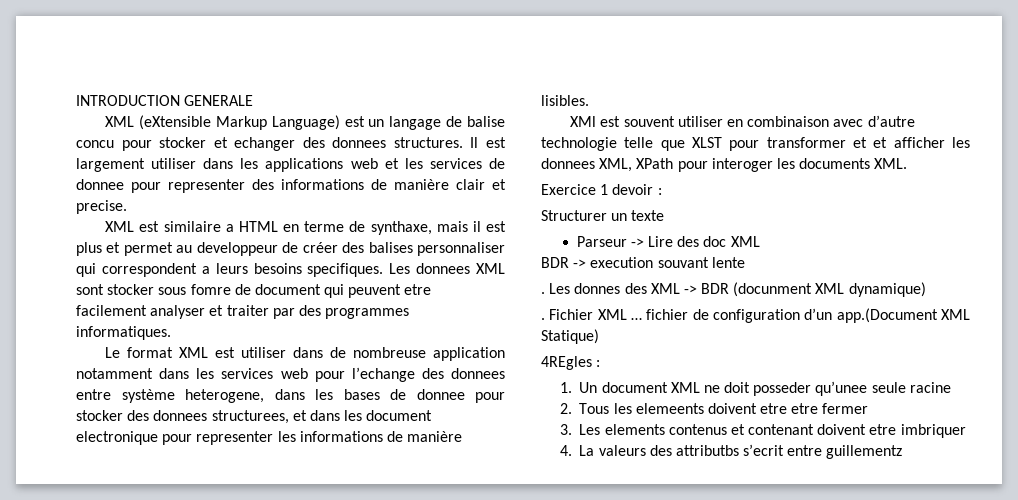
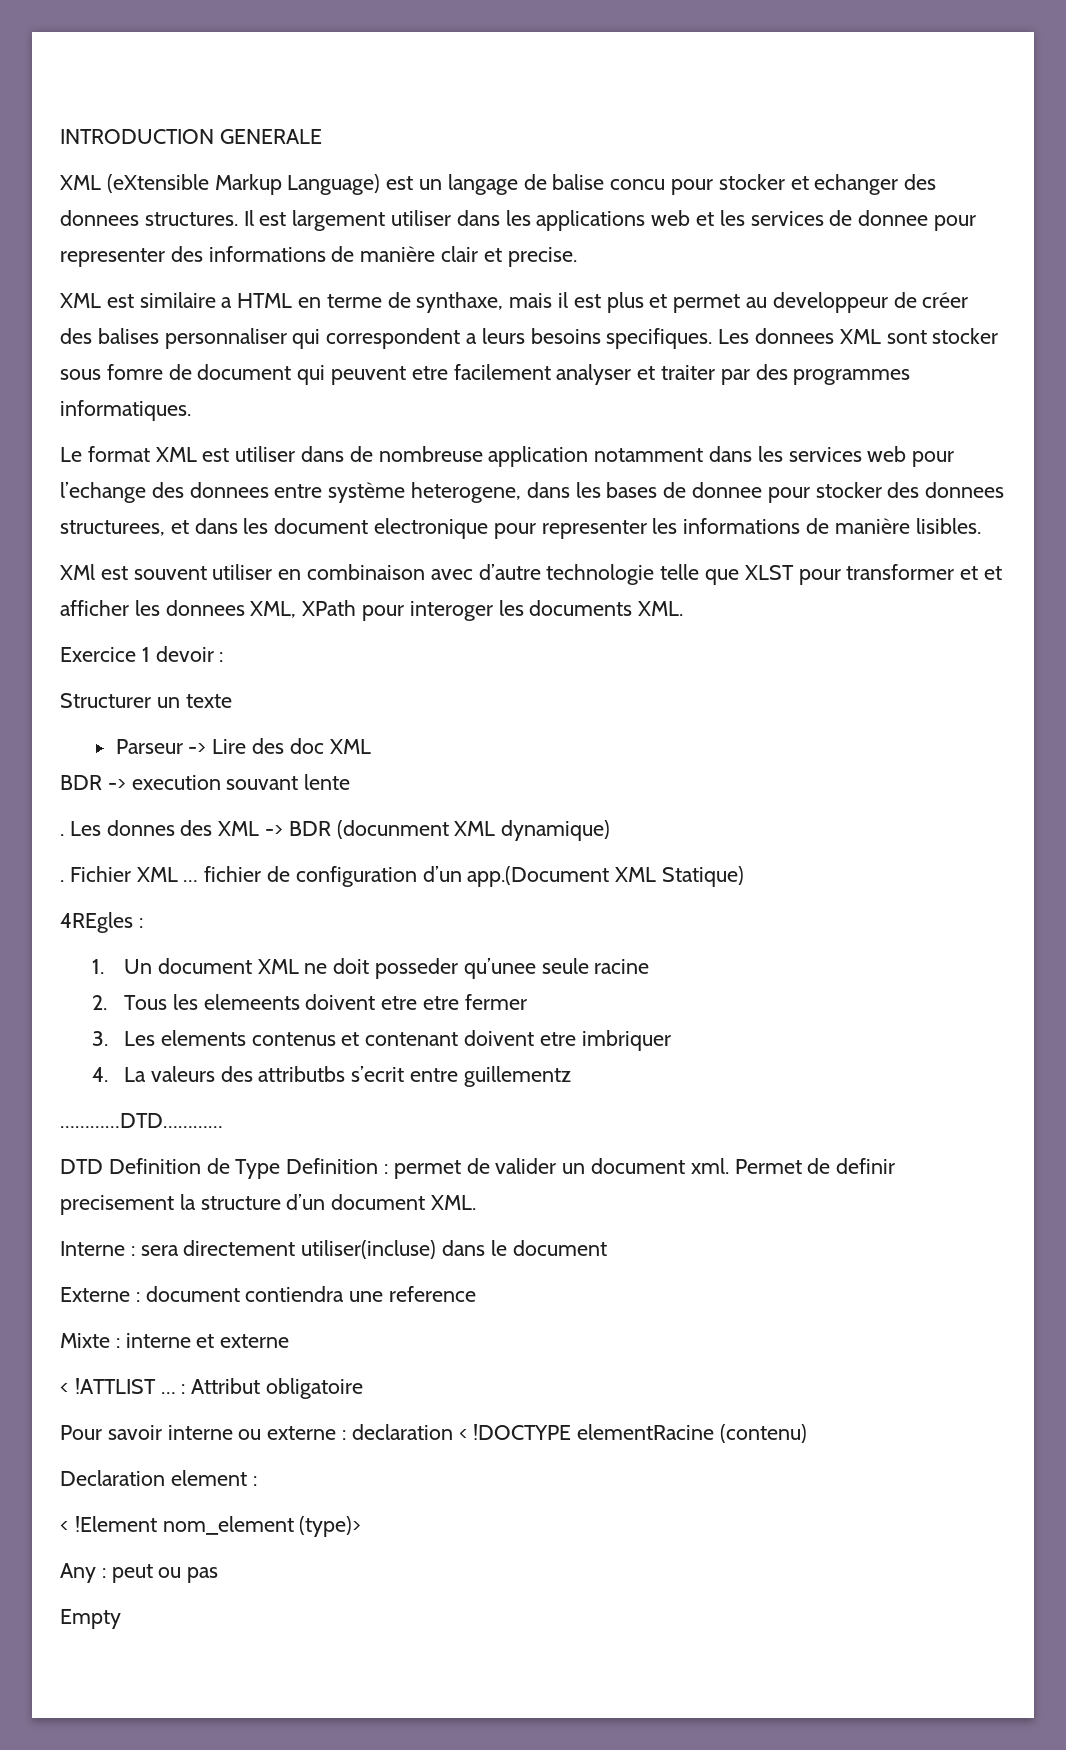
+ …………DTD…………
+ DTD Definition de Type Definition : permet de valider un document xml. Permet de definir precisement la structure d’un document XML.
+ Interne : sera directement utiliser(incluse) dans le document
+ Externe : document contiendra une reference
+ Mixte : interne et externe
+ < !ATTLIST … : Attribut obligatoire
+ Pour savoir interne ou externe : declaration < !DOCTYPE elementRacine (contenu)
+ Declaration element :
+ < !Element nom_element (type)>
+ Any : peut ou pas
+ Empty

